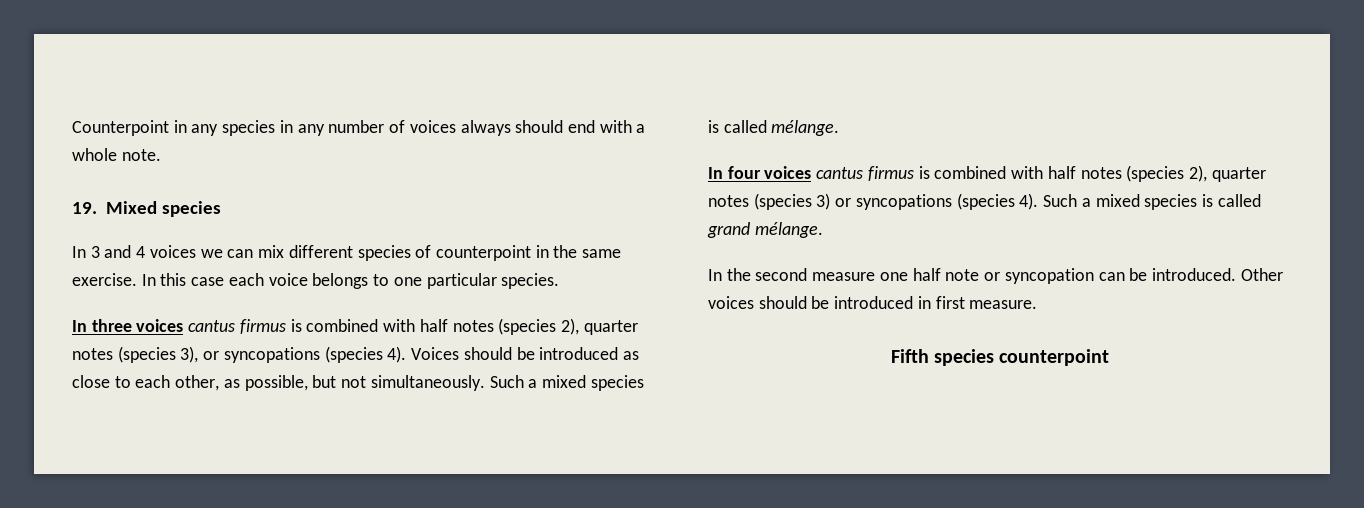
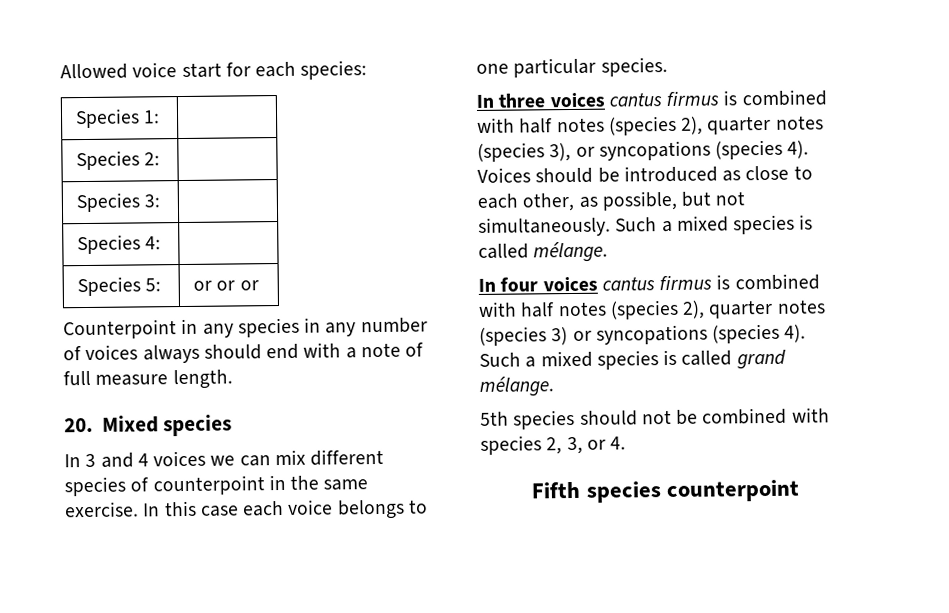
+ Allowed voice start for each species:
+ Species 1: |
+ Species 2: |
+ Species 3: |
+ Species 4: |
+ Species 5: | or or or
- Counterpoint in any species in any number of voices always should end with a whole note.
- 19. Mixed species
+ Counterpoint in any species in any number of voices always should end with a note of full measure length.
+ 20. Mixed species
- In the second measure one half note or syncopation can be introduced. Other voices should be introduced in first measure.
+ 5th species should not be combined with species 2, 3, or 4.

